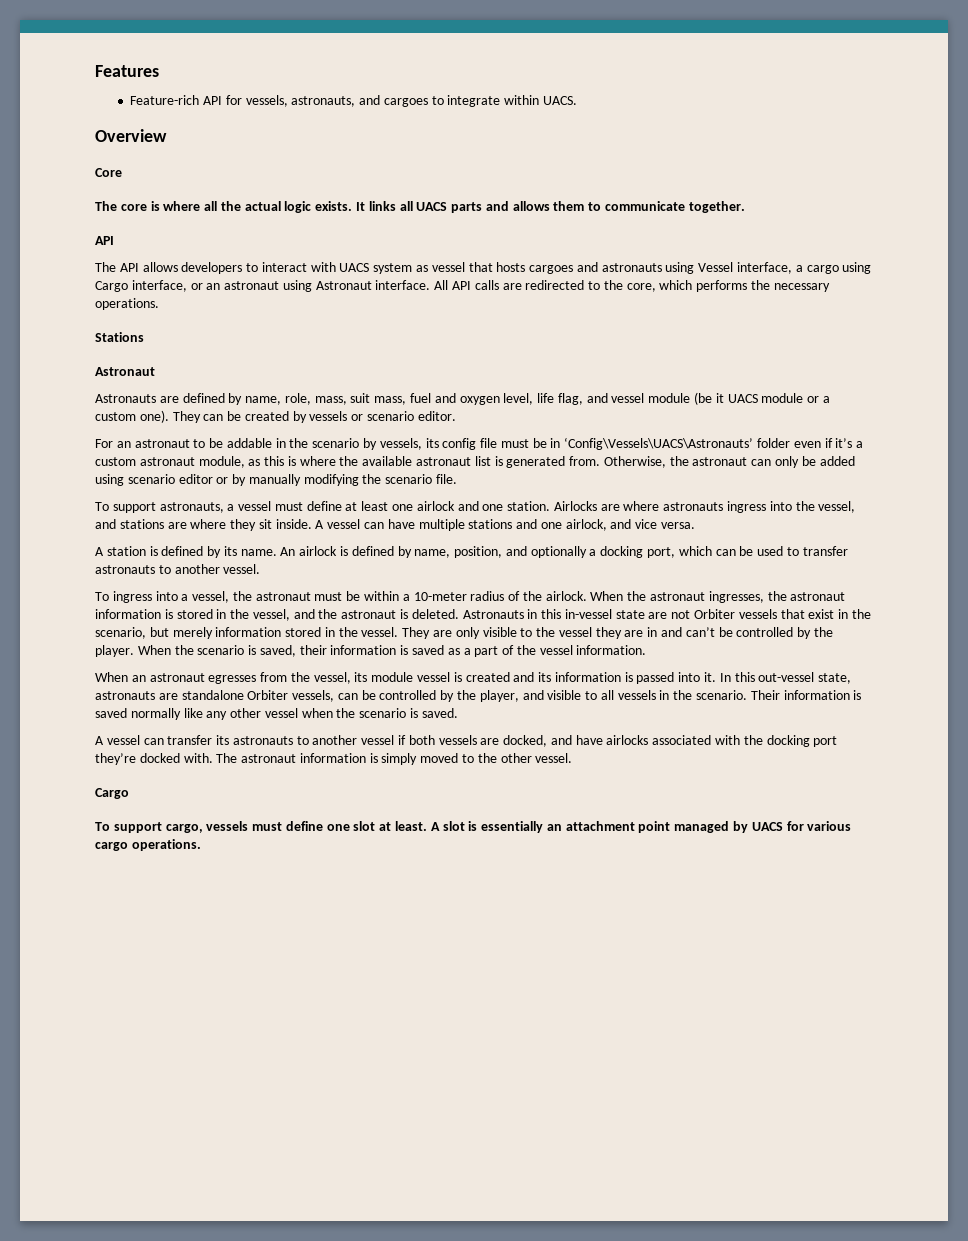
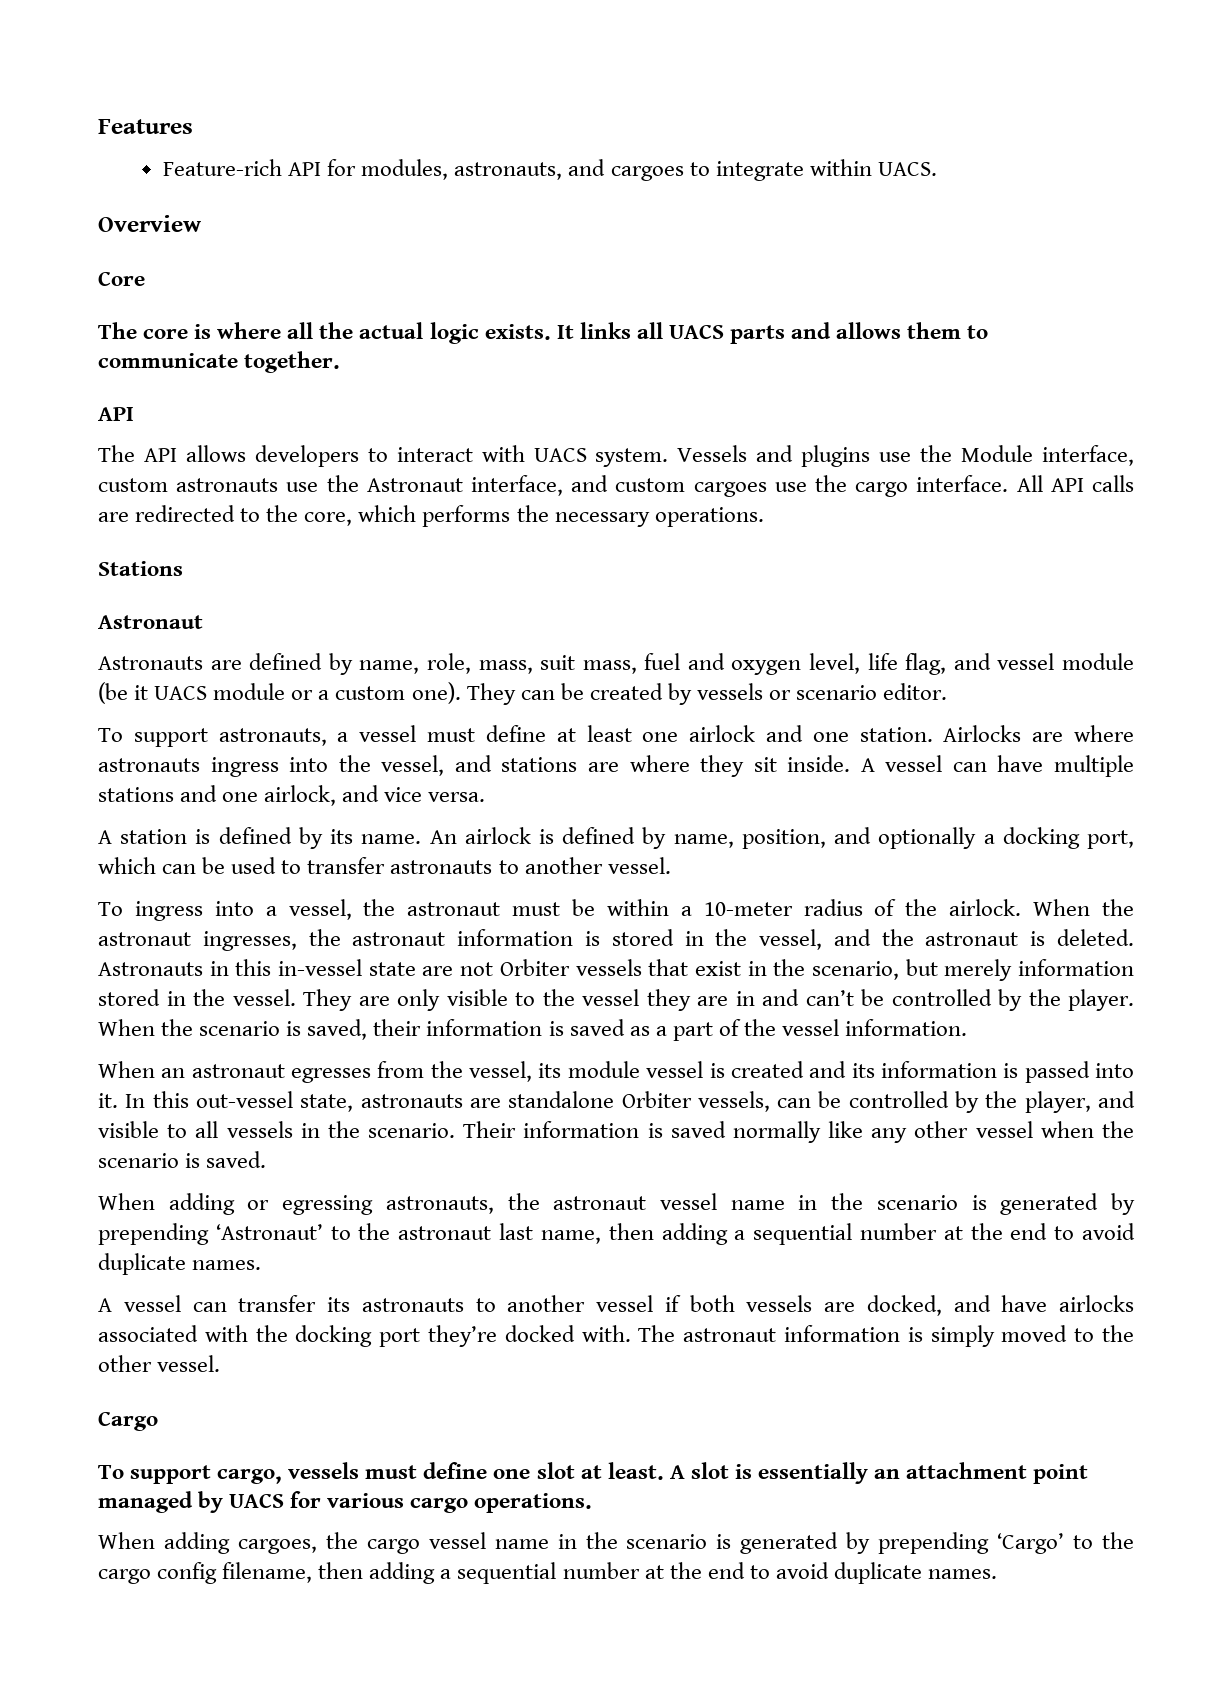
- Feature-rich API for vessels, astronauts, and cargoes to integrate within UACS.
+ Feature-rich API for modules, astronauts, and cargoes to integrate within UACS.
- The API allows developers to interact with UACS system as vessel that hosts cargoes and astronauts using Vessel interface, a cargo using Cargo interface, or an astronaut using Astronaut interface.
+ The API allows developers to interact with UACS system. Vessels and plugins use the Module interface, custom astronauts use the Astronaut interface, and custom cargoes use the cargo interface.
- For an astronaut to be addable in the scenario by vessels, its config file must be in ‘Config\Vessels\UACS\Astronauts’ folder even if it’s a custom astronaut module, as this is where the available astronaut list is generated from. Otherwise, the astronaut can only be added using scenario editor or by manually modifying the scenario file.
+ When adding or egressing astronauts, the astronaut vessel name in the scenario is generated by prepending ‘Astronaut’ to the astronaut last name, then adding a sequential number at the end to avoid duplicate names.
+ When adding cargoes, the cargo vessel name in the scenario is generated by prepending ‘Cargo’ to the cargo config filename, then adding a sequential number at the end to avoid duplicate names.

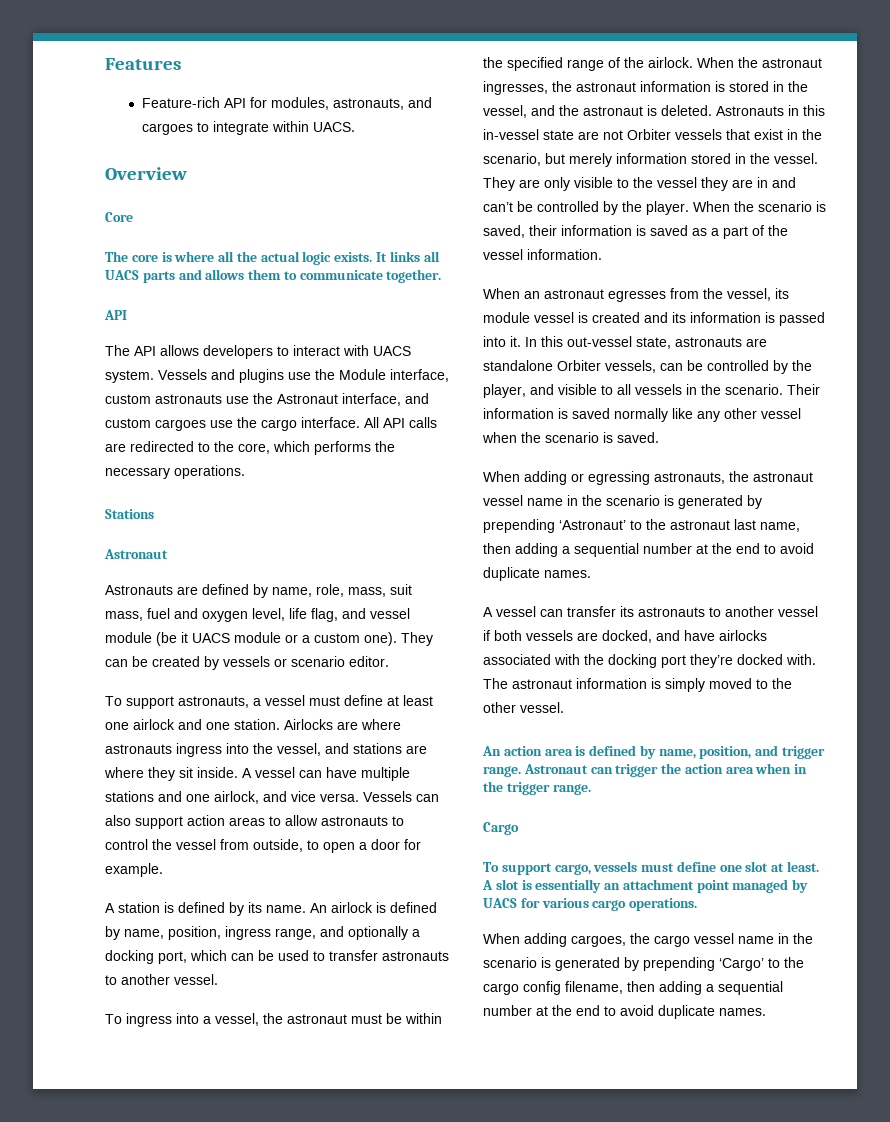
+ Vessels can also support action areas to allow astronauts to control the vessel from outside, to open a door for example.
- An airlock is defined by name, position, and optionally a docking port, which can be used to transfer astronauts to another vessel.
+ An airlock is defined by name, position, ingress range, and optionally a docking port, which can be used to transfer astronauts to another vessel.
- To ingress into a vessel, the astronaut must be within a 10-meter radius of the airlock.
+ To ingress into a vessel, the astronaut must be within the specified range of the airlock.
+ An action area is defined by name, position, and trigger range. Astronaut can trigger the action area when in the trigger range.

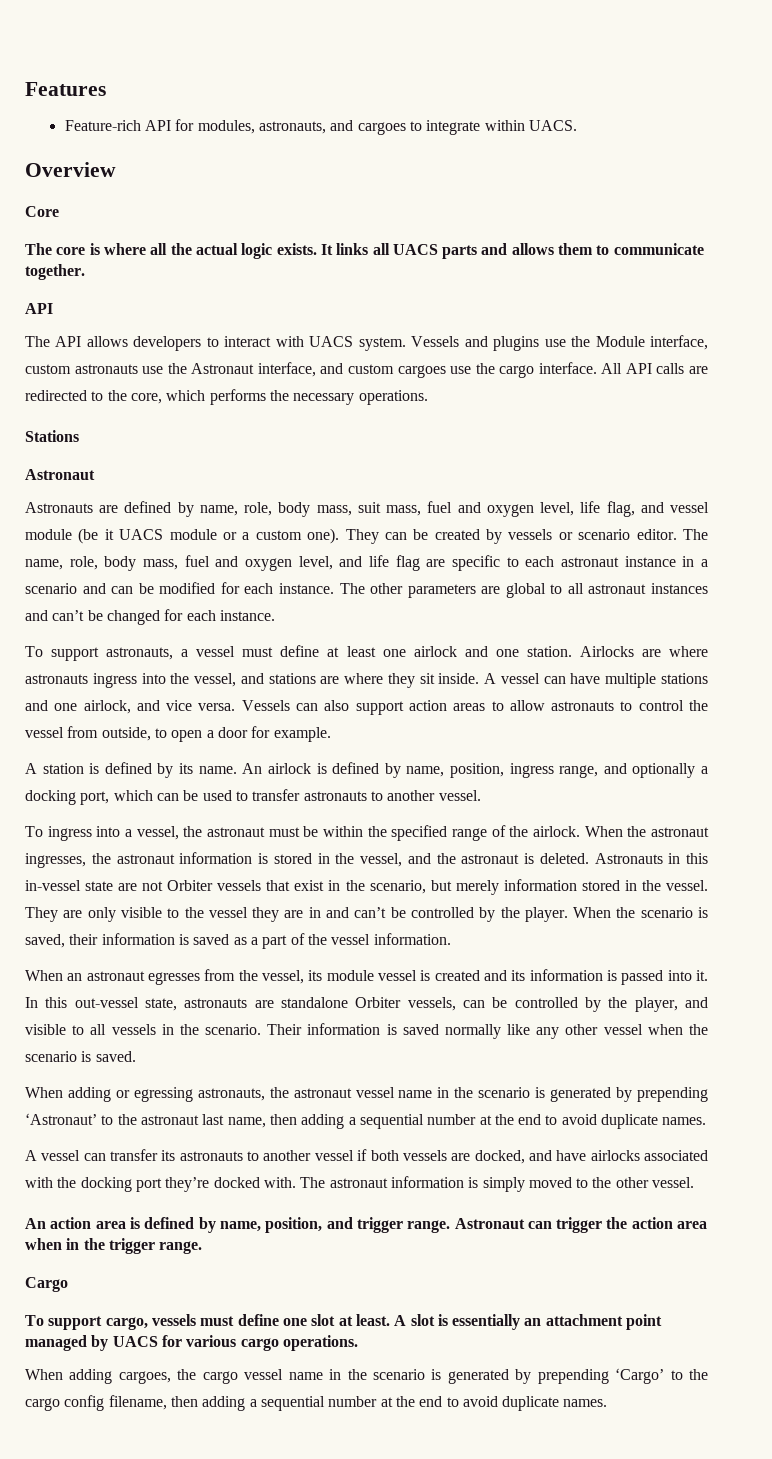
- Astronauts are defined by name, role, mass, suit mass, fuel and oxygen level, life flag, and vessel module (be it UACS module or a custom one).
+ Astronauts are defined by name, role, body mass, suit mass, fuel and oxygen level, life flag, and vessel module (be it UACS module or a custom one).
+ The name, role, body mass, fuel and oxygen level, and life flag are specific to each astronaut instance in a scenario and can be modified for each instance. The other parameters are global to all astronaut instances and can’t be changed for each instance.

